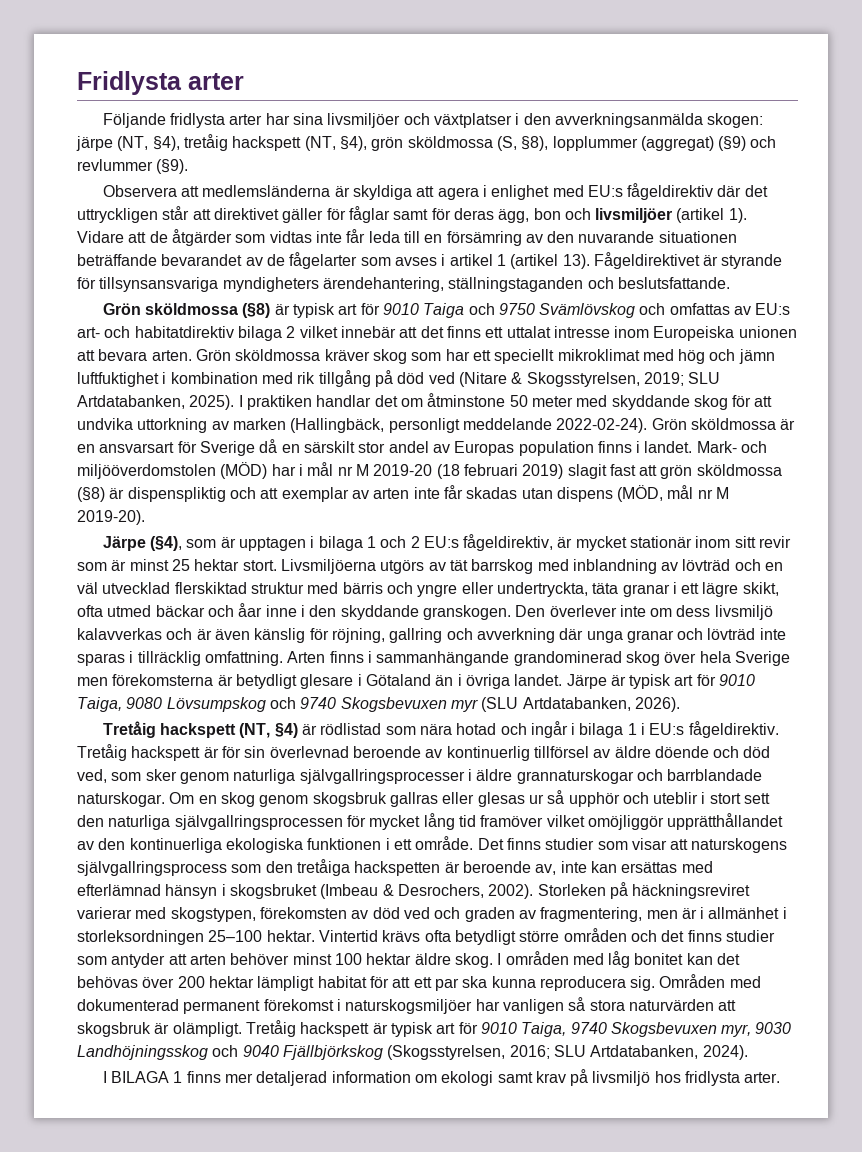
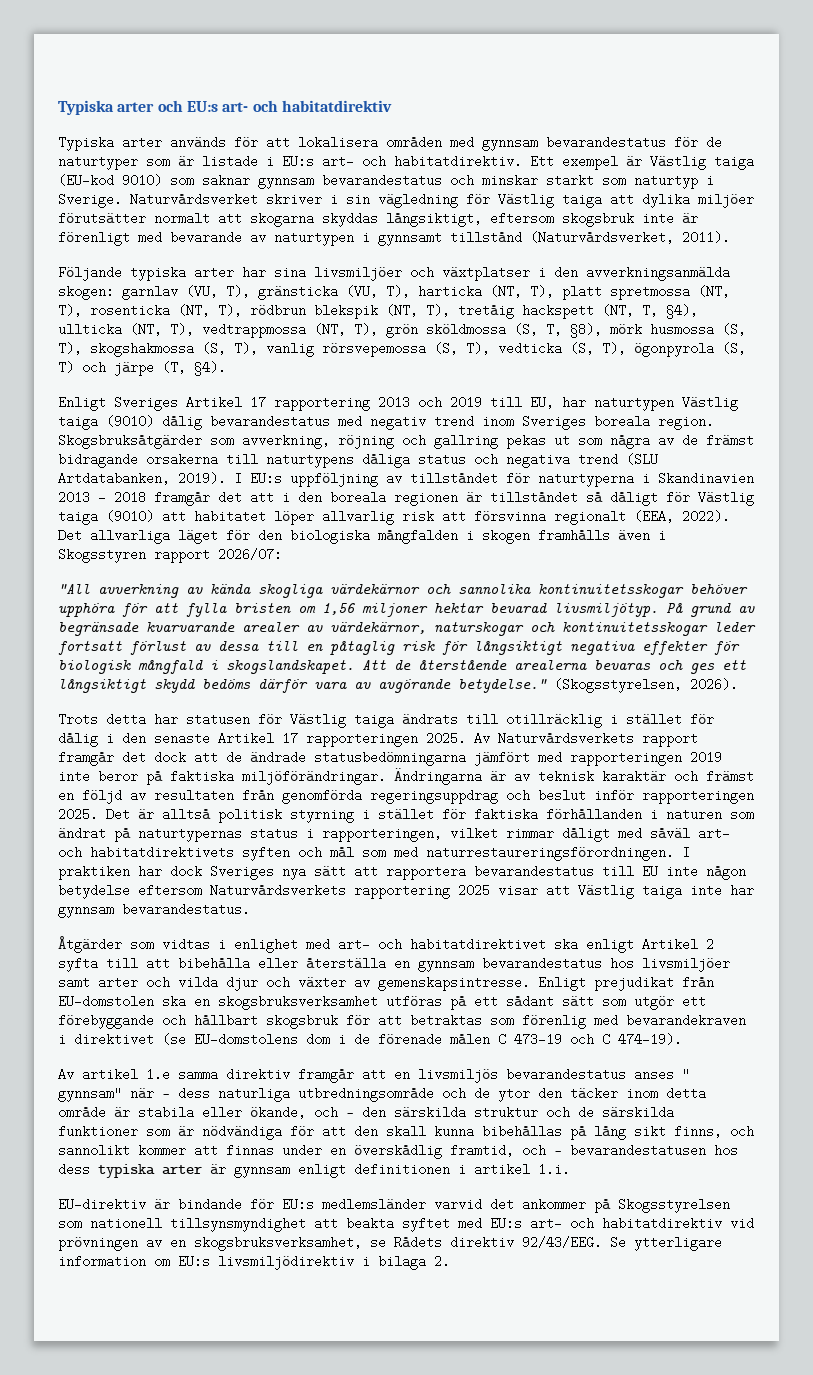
- Fridlysta arter
+ Typiska arter och EU:s art- och habitatdirektiv
+ Typiska arter används för att lokalisera områden med gynnsam bevarandestatus för de naturtyper som är listade i EU:s art- och habitatdirektiv. Ett exempel är Västlig taiga (EU-kod 9010) som saknar gynnsam bevarandestatus och minskar starkt som naturtyp i Sverige. Naturvårdsverket skriver i sin vägledning för Västlig taiga att dylika miljöer förutsätter normalt att skogarna skyddas långsiktigt, eftersom skogsbruk inte är förenligt med bevarande av naturtypen i gynnsamt tillstånd (Naturvårdsverket, 2011).
- Följande fridlysta arter har sina livsmiljöer och växtplatser i den avverkningsanmälda skogen: järpe (NT, §4), tretåig hackspett (NT, §4), grön sköldmossa (S, §8), lopplummer (aggregat) (§9) och revlummer (§9).
- Observera att medlemsländerna är skyldiga att agera i enlighet med EU:s fågeldirektiv där det uttryckligen står att direktivet gäller för fåglar samt för deras ägg, bon och livsmiljöer (artikel 1). Vidare att de åtgärder som vidtas inte får leda till en försämring av den nuvarande situationen beträffande bevarandet av de fågelarter som avses i artikel 1 (artikel 13). Fågeldirektivet är styrande för tillsynsansvariga myndigheters ärendehantering, ställningstaganden och beslutsfattande.
- Grön sköldmossa (§8) är typisk art för 9010 Taiga och 9750 Svämlövskog och omfattas av EU:s art- och habitatdirektiv bilaga 2 vilket innebär att det finns ett uttalat intresse inom Europeiska unionen att bevara arten. Grön sköldmossa kräver skog som har ett speciellt mikroklimat med hög och jämn luftfuktighet i kombination med rik tillgång på död ved (Nitare & Skogsstyrelsen, 2019; SLU Artdatabanken, 2025). I praktiken handlar det om åtminstone 50 meter med skyddande skog för att undvika uttorkning av marken (Hallingbäck, personligt meddelande 2022-02-24). Grön sköldmossa är en ansvarsart för Sverige då en särskilt stor andel av Europas population finns i landet. Mark- och miljööverdomstolen (MÖD) har i mål nr M 2019-20 (18 februari 2019) slagit fast att grön sköldmossa (§8) är dispenspliktig och att exemplar av arten inte får skadas utan dispens (MÖD, mål nr M 2019-20).
- Järpe (§4), som är upptagen i bilaga 1 och 2 EU:s fågeldirektiv, är mycket stationär inom sitt revir som är minst 25 hektar stort. Livsmiljöerna utgörs av tät barrskog med inblandning av lövträd och en väl utvecklad flerskiktad struktur med bärris och yngre eller undertryckta, täta granar i ett lägre skikt, ofta utmed bäckar och åar inne i den skyddande granskogen. Den överlever inte om dess livsmiljö kalavverkas och är även känslig för röjning, gallring och avverkning där unga granar och lövträd inte sparas i tillräcklig omfattning. Arten finns i sammanhängande grandominerad skog över hela Sverige men förekomsterna är betydligt glesare i Götaland än i övriga landet. Järpe är typisk art för 9010 Taiga, 9080 Lövsumpskog och 9740 Skogsbevuxen myr (SLU Artdatabanken, 2026).
- Tretåig hackspett (NT, §4) är rödlistad som nära hotad och ingår i bilaga 1 i EU:s fågeldirektiv. Tretåig hackspett är för sin överlevnad beroende av kontinuerlig tillförsel av äldre döende och död ved, som sker genom naturliga självgallringsprocesser i äldre grannaturskogar och barrblandade naturskogar. Om en skog genom skogsbruk gallras eller glesas ur så upphör och uteblir i stort sett den naturliga självgallringsprocessen för mycket lång tid framöver vilket omöjliggör upprätthållandet av den kontinuerliga ekologiska funktionen i ett område. Det finns studier som visar att naturskogens självgallringsprocess som den tretåiga hackspetten är beroende av, inte kan ersättas med efterlämnad hänsyn i skogsbruket (Imbeau & Desrochers, 2002). Storleken på häckningsreviret varierar med skogstypen, förekomsten av död ved och graden av fragmentering, men är i allmänhet i storleksordningen 25–100 hektar. Vintertid krävs ofta betydligt större områden och det finns studier som antyder att arten behöver minst 100 hektar äldre skog. I områden med låg bonitet kan det behövas över 200 hektar lämpligt habitat för att ett par ska kunna reproducera sig. Områden med dokumenterad permanent förekomst i naturskogsmiljöer har vanligen så stora naturvärden att skogsbruk är olämpligt. Tretåig hackspett är typisk art för 9010 Taiga, 9740 Skogsbevuxen myr, 9030 Landhöjningsskog och 9040 Fjällbjörkskog (Skogsstyrelsen, 2016; SLU Artdatabanken, 2024).
- I BILAGA 1 finns mer detaljerad information om ekologi samt krav på livsmiljö hos fridlysta arter.
+ Följande typiska arter har sina livsmiljöer och växtplatser i den avverkningsanmälda skogen: garnlav (VU, T), gränsticka (VU, T), harticka (NT, T), platt spretmossa (NT, T), rosenticka (NT, T), rödbrun blekspik (NT, T), tretåig hackspett (NT, T, §4), ullticka (NT, T), vedtrappmossa (NT, T), grön sköldmossa (S, T, §8), mörk husmossa (S, T), skogshakmossa (S, T), vanlig rörsvepemossa (S, T), vedticka (S, T), ögonpyrola (S, T) och järpe (T, §4).
+ Enligt Sveriges Artikel 17 rapportering 2013 och 2019 till EU, har naturtypen Västlig taiga (9010) dålig bevarandestatus med negativ trend inom Sveriges boreala region. Skogsbruksåtgärder som avverkning, röjning och gallring pekas ut som några av de främst bidragande orsakerna till naturtypens dåliga status och negativa trend (SLU Artdatabanken, 2019). I EU:s uppföljning av tillståndet för naturtyperna i Skandinavien 2013 – 2018 framgår det att i den boreala regionen är tillståndet så dåligt för Västlig taiga (9010) att habitatet löper allvarlig risk att försvinna regionalt (EEA, 2022). Det allvarliga läget för den biologiska mångfalden i skogen framhålls även i Skogsstyren rapport 2026/07:
+ "All avverkning av kända skogliga värdekärnor och sannolika kontinuitetsskogar behöver upphöra för att fylla bristen om 1,56 miljoner hektar bevarad livsmiljötyp. På grund av begränsade kvarvarande arealer av värdekärnor, naturskogar och kontinuitetsskogar leder fortsatt förlust av dessa till en påtaglig risk för långsiktigt negativa effekter för biologisk mångfald i skogslandskapet. Att de återstående arealerna bevaras och ges ett långsiktigt skydd bedöms därför vara av avgörande betydelse." (Skogsstyrelsen, 2026).
+ Trots detta har statusen för Västlig taiga ändrats till otillräcklig i stället för dålig i den senaste Artikel 17 rapporteringen 2025. Av Naturvårdsverkets rapport framgår det dock att de ändrade statusbedömningarna jämfört med rapporteringen 2019 inte beror på faktiska miljöförändringar. Ändringarna är av teknisk karaktär och främst en följd av resultaten från genomförda regeringsuppdrag och beslut inför rapporteringen 2025. Det är alltså politisk styrning i stället för faktiska förhållanden i naturen som ändrat på naturtypernas status i rapporteringen, vilket rimmar dåligt med såväl art- och habitatdirektivets syften och mål som med naturrestaureringsförordningen. I praktiken har dock Sveriges nya sätt att rapportera bevarandestatus till EU inte någon betydelse eftersom Naturvårdsverkets rapportering 2025 visar att Västlig taiga inte har gynnsam bevarandestatus.
+ Åtgärder som vidtas i enlighet med art- och habitatdirektivet ska enligt Artikel 2 syfta till att bibehålla eller återställa en gynnsam bevarandestatus hos livsmiljöer samt arter och vilda djur och växter av gemenskapsintresse. Enligt prejudikat från EU-domstolen ska en skogsbruksverksamhet utföras på ett sådant sätt som utgör ett förebyggande och hållbart skogsbruk för att betraktas som förenlig med bevarandekraven i direktivet (se EU-domstolens dom i de förenade målen C 473-19 och C 474-19).
+ Av artikel 1.e samma direktiv framgår att en livsmiljös bevarandestatus anses " gynnsam" när — dess naturliga utbredningsområde och de ytor den täcker inom detta område är stabila eller ökande, och — den särskilda struktur och de särskilda funktioner som är nödvändiga för att den skall kunna bibehållas på lång sikt finns, och sannolikt kommer att finnas under en överskådlig framtid, och — bevarandestatusen hos dess typiska arter är gynnsam enligt definitionen i artikel 1.i.
+ EU-direktiv är bindande för EU:s medlemsländer varvid det ankommer på Skogsstyrelsen som nationell tillsynsmyndighet att beakta syftet med EU:s art- och habitatdirektiv vid prövningen av en skogsbruksverksamhet, se Rådets direktiv 92/43/EEG. Se ytterligare information om EU:s livsmiljödirektiv i bilaga 2.

